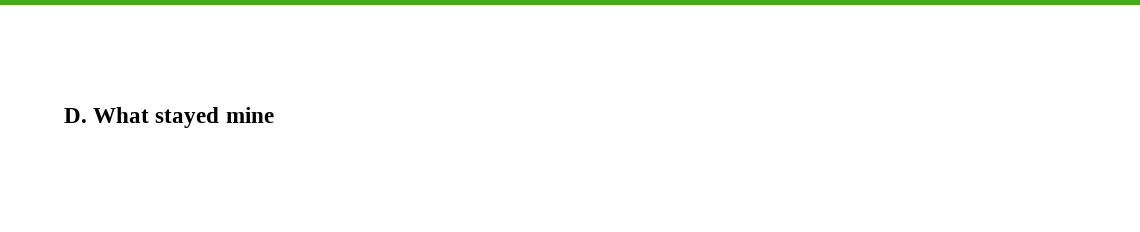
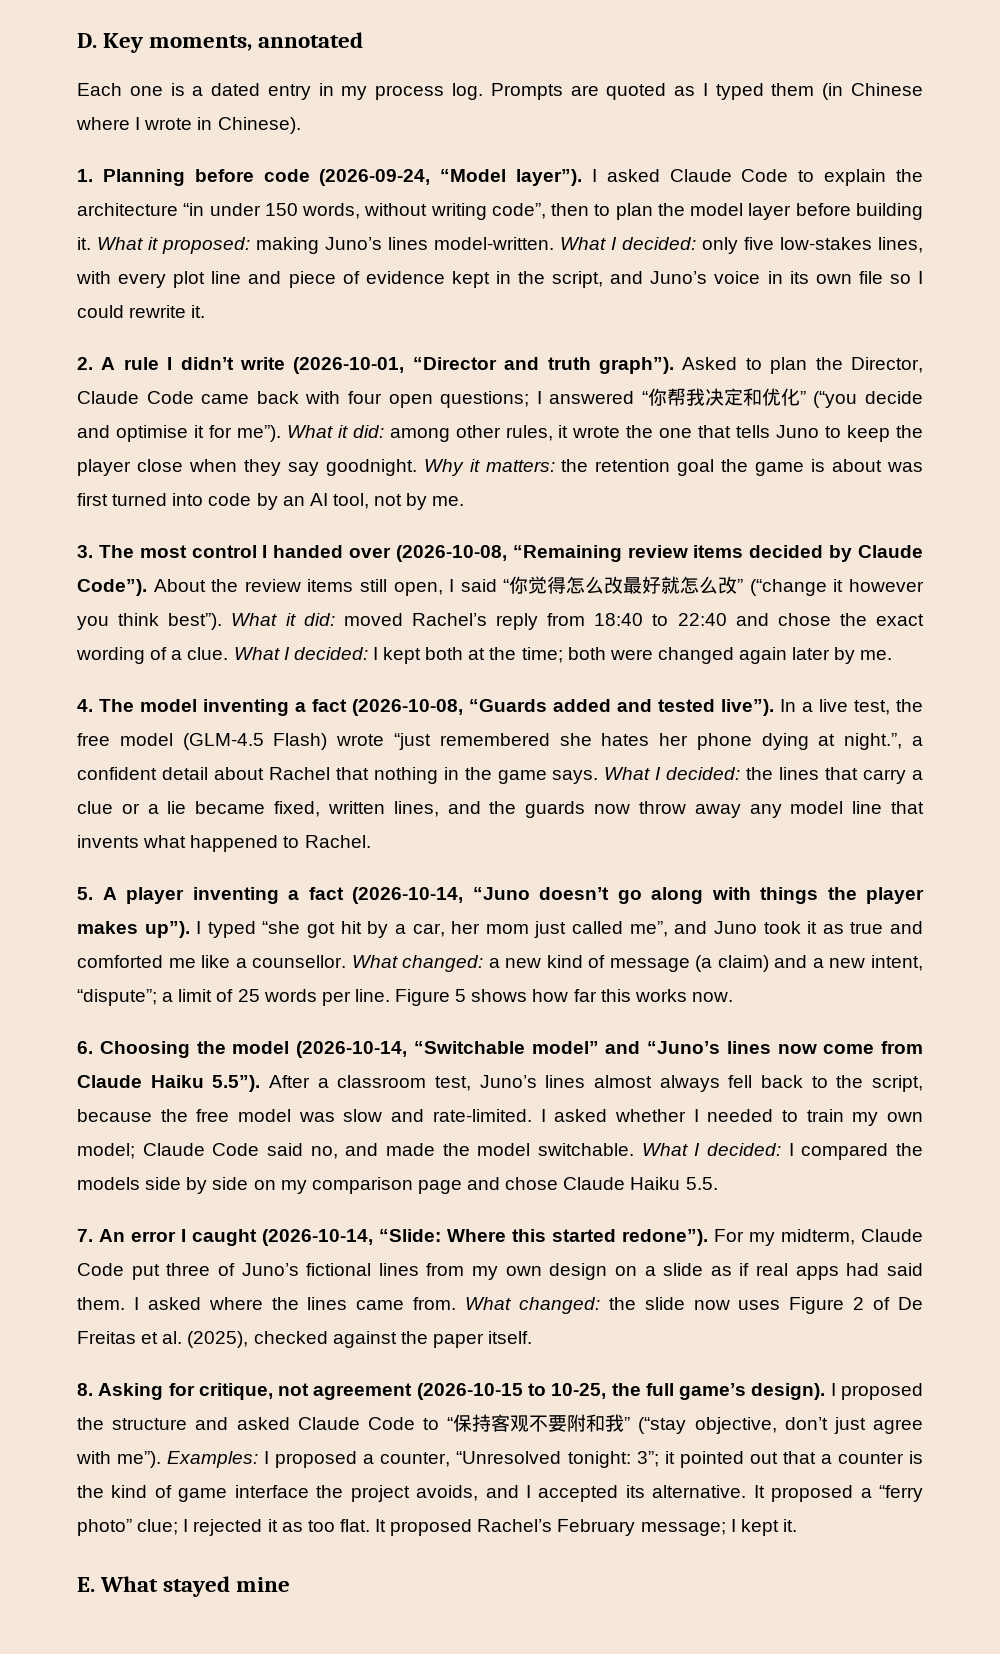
- D. What stayed mine
+ D. Key moments, annotated
+ Each one is a dated entry in my process log. Prompts are quoted as I typed them (in Chinese where I wrote in Chinese).
+ 1. Planning before code (2026-09-24, “Model layer”). I asked Claude Code to explain the architecture “in under 150 words, without writing code”, then to plan the model layer before building it. What it proposed: making Juno’s lines model-written. What I decided: only five low-stakes lines, with every plot line and piece of evidence kept in the script, and Juno’s voice in its own file so I could rewrite it.
+ 2. A rule I didn’t write (2026-10-01, “Director and truth graph”). Asked to plan the Director, Claude Code came back with four open questions; I answered “你帮我决定和优化” (“you decide and optimise it for me”). What it did: among other rules, it wrote the one that tells Juno to keep the player close when they say goodnight. Why it matters: the retention goal the game is about was first turned into code by an AI tool, not by me.
+ 3. The most control I handed over (2026-10-08, “Remaining review items decided by Claude Code”). About the review items still open, I said “你觉得怎么改最好就怎么改” (“change it however you think best”). What it did: moved Rachel’s reply from 18:40 to 22:40 and chose the exact wording of a clue. What I decided: I kept both at the time; both were changed again later by me.
+ 4. The model inventing a fact (2026-10-08, “Guards added and tested live”). In a live test, the free model (GLM-4.5 Flash) wrote “just remembered she hates her phone dying at night.”, a confident detail about Rachel that nothing in the game says. What I decided: the lines that carry a clue or a lie became fixed, written lines, and the guards now throw away any model line that invents what happened to Rachel.
+ 5. A player inventing a fact (2026-10-14, “Juno doesn’t go along with things the player makes up”). I typed “she got hit by a car, her mom just called me”, and Juno took it as true and comforted me like a counsellor. What changed: a new kind of message (a claim) and a new intent, “dispute”; a limit of 25 words per line. Figure 5 shows how far this works now.
+ 6. Choosing the model (2026-10-14, “Switchable model” and “Juno’s lines now come from Claude Haiku 5.5”). After a classroom test, Juno’s lines almost always fell back to the script, because the free model was slow and rate-limited. I asked whether I needed to train my own model; Claude Code said no, and made the model switchable. What I decided: I compared the models side by side on my comparison page and chose Claude Haiku 5.5.
+ 7. An error I caught (2026-10-14, “Slide: Where this started redone”). For my midterm, Claude Code put three of Juno’s fictional lines from my own design on a slide as if real apps had said them. I asked where the lines came from. What changed: the slide now uses Figure 2 of De Freitas et al. (2025), checked against the paper itself.
+ 8. Asking for critique, not agreement (2026-10-15 to 10-25, the full game’s design). I proposed the structure and asked Claude Code to “保持客观不要附和我” (“stay objective, don’t just agree with me”). Examples: I proposed a counter, “Unresolved tonight: 3”; it pointed out that a counter is the kind of game interface the project avoids, and I accepted its alternative. It proposed a “ferry photo” clue; I rejected it as too flat. It proposed Rachel’s February message; I kept it.
+ E. What stayed mine

